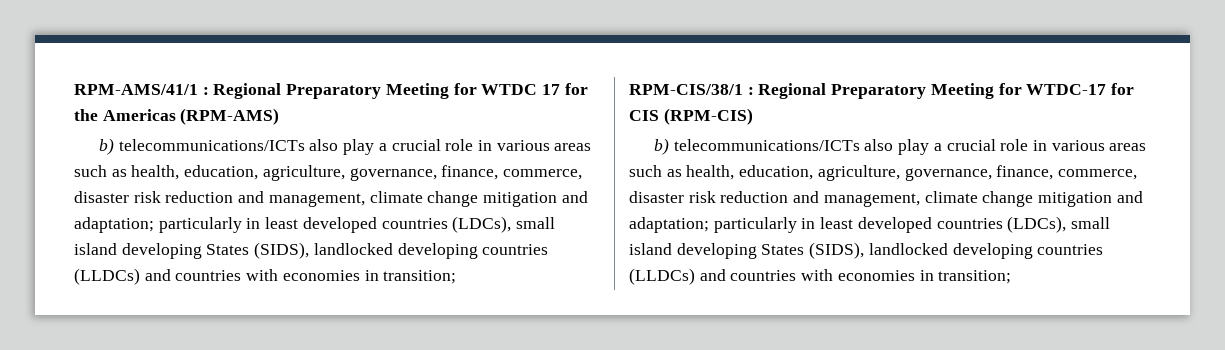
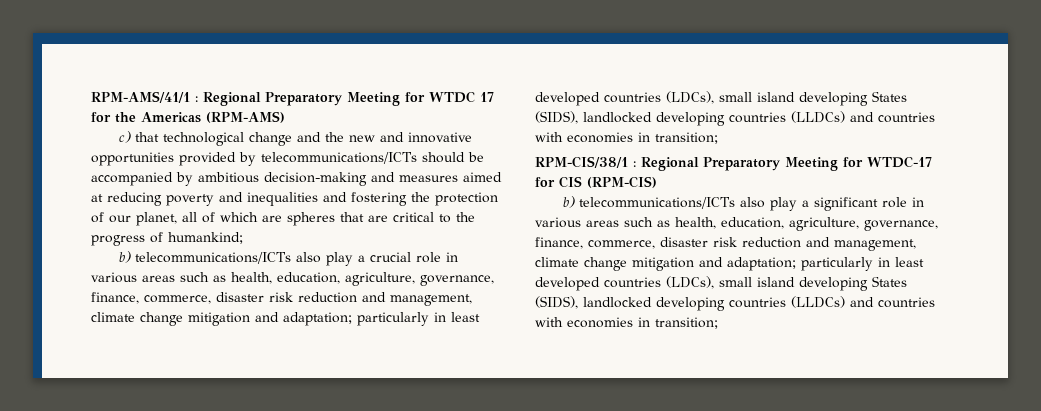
+ c) that technological change and the new and innovative opportunities provided by telecommunications/ICTs should be accompanied by ambitious decision-making and measures aimed at reducing poverty and inequalities and fostering the protection of our planet, all of which are spheres that are critical to the progress of humankind;
  RPM-CIS/38/1 : Regional Preparatory Meeting for WTDC-17 for CIS (RPM-CIS)
- b) telecommunications/ICTs also play a crucial role in various areas such as health, education, agriculture, governance, finance, commerce, disaster risk reduction and management, climate change mitigation and adaptation; particularly in least developed countries (LDCs), small island developing States (SIDS), landlocked developing countries (LLDCs) and countries with economies in transition;
+ b) telecommunications/ICTs also play a significant role in various areas such as health, education, agriculture, governance, finance, commerce, disaster risk reduction and management, climate change mitigation and adaptation; particularly in least developed countries (LDCs), small island developing States (SIDS), landlocked developing countries (LLDCs) and countries with economies in transition;

